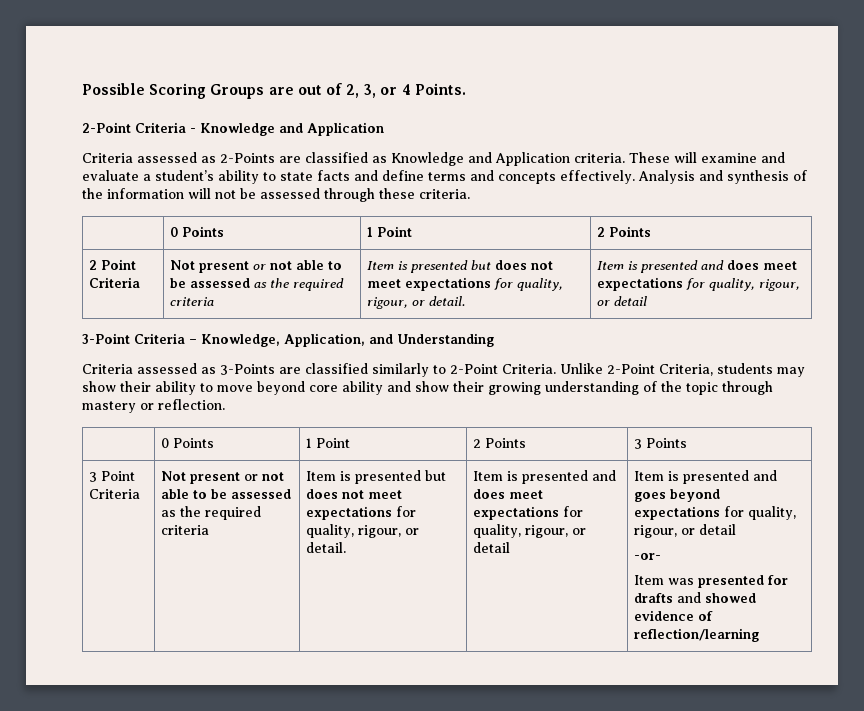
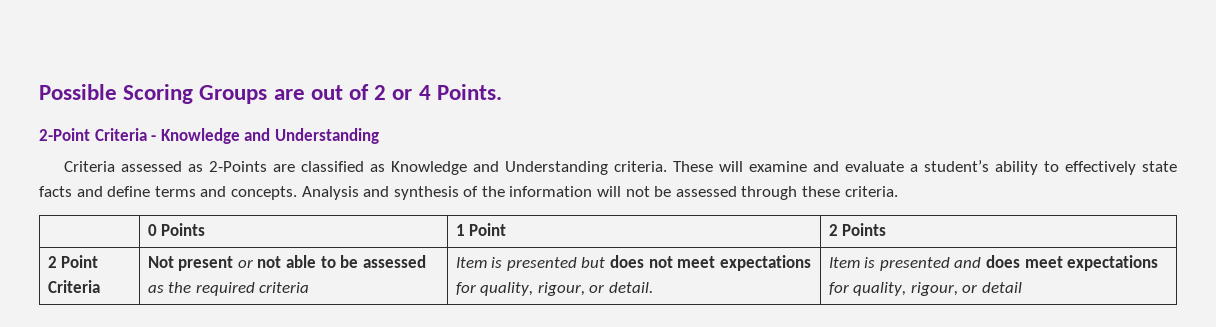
- Possible Scoring Groups are out of 2, 3, or 4 Points.
+ Possible Scoring Groups are out of 2 or 4 Points.
- 2-Point Criteria - Knowledge and Application
+ 2-Point Criteria - Knowledge and Understanding
- Criteria assessed as 2-Points are classified as Knowledge and Application criteria.
+ Criteria assessed as 2-Points are classified as Knowledge and Understanding criteria.
- These will examine and evaluate a student’s ability to state facts and define terms and concepts effectively.
+ These will examine and evaluate a student’s ability to effectively state facts and define terms and concepts.
- 3-Point Criteria – Knowledge, Application, and Understanding
- Criteria assessed as 3-Points are classified similarly to 2-Point Criteria. Unlike 2-Point Criteria, students may show their ability to move beyond core ability and show their growing understanding of the topic through mastery or reflection.
- | 0 Points | 1 Point | 2 Points | 3 Points
- 3 Point Criteria | Not present or not able to be assessed as the required criteria | Item is presented but does not meet expectations for quality, rigour, or detail. | Item is presented and does meet expectations for quality, rigour, or detail | Item is presented and goes beyond expectations for quality, rigour, or detail
- -or-
- Item was presented for drafts and showed evidence of reflection/learning

